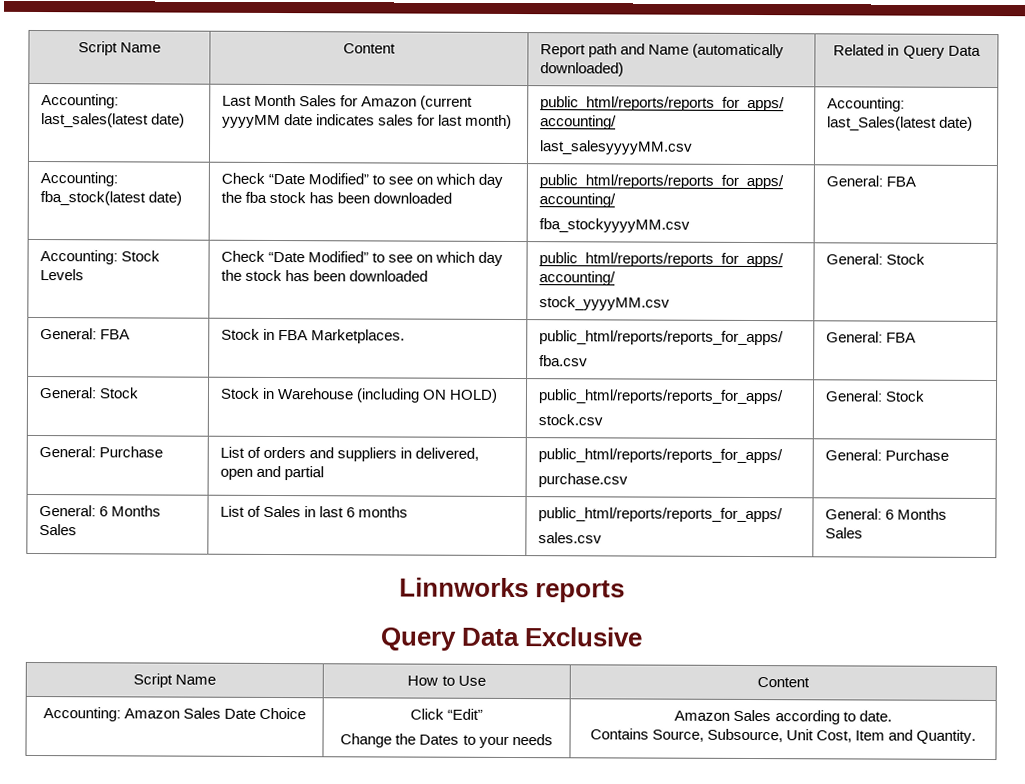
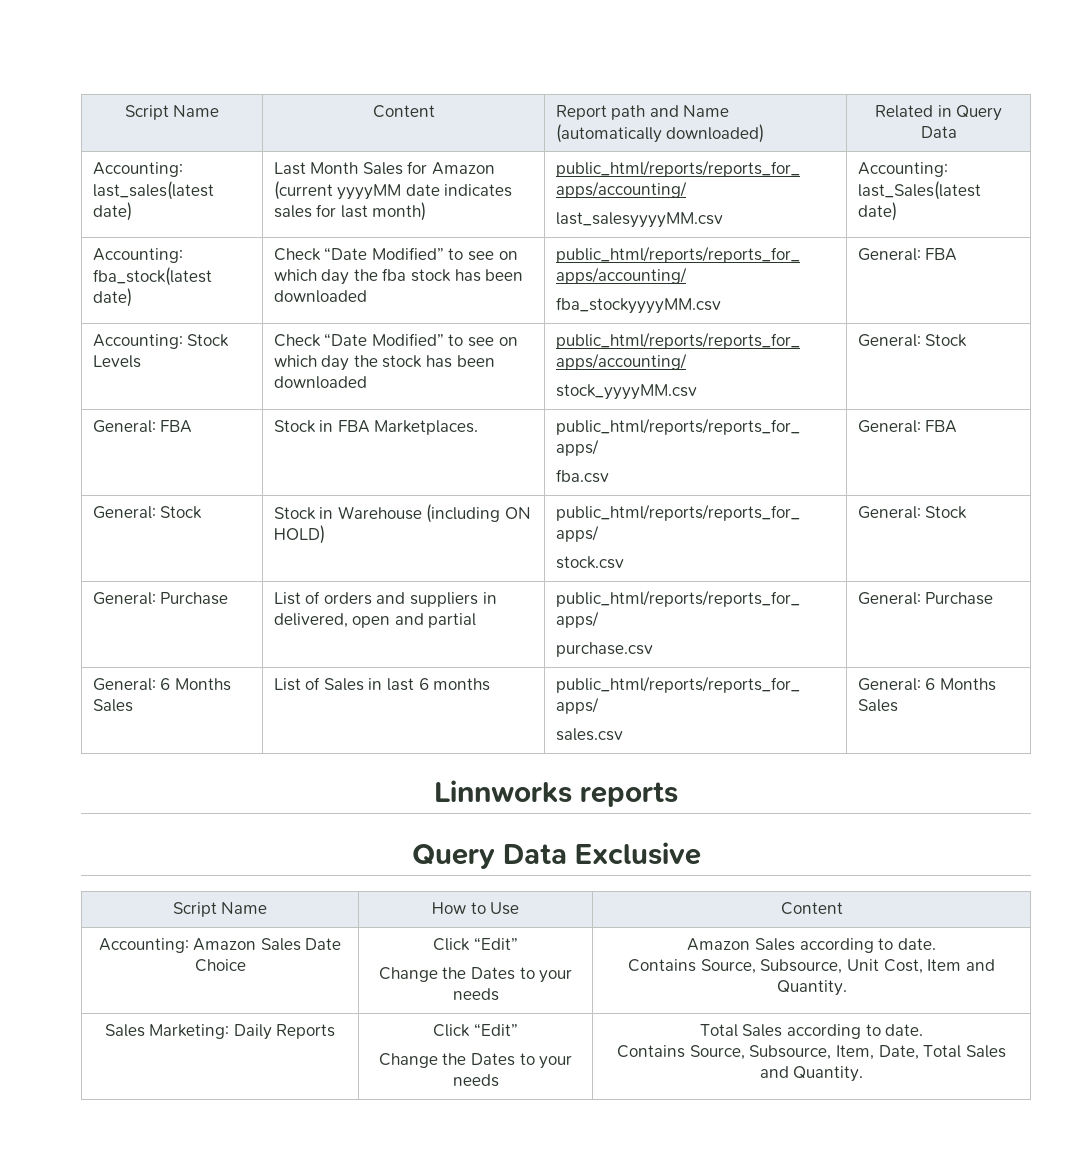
+ Sales Marketing: Daily Reports | Click “Edit”
+ Change the Dates to your needs | Total Sales according to date.
+ Contains Source, Subsource, Item, Date, Total Sales and Quantity.

